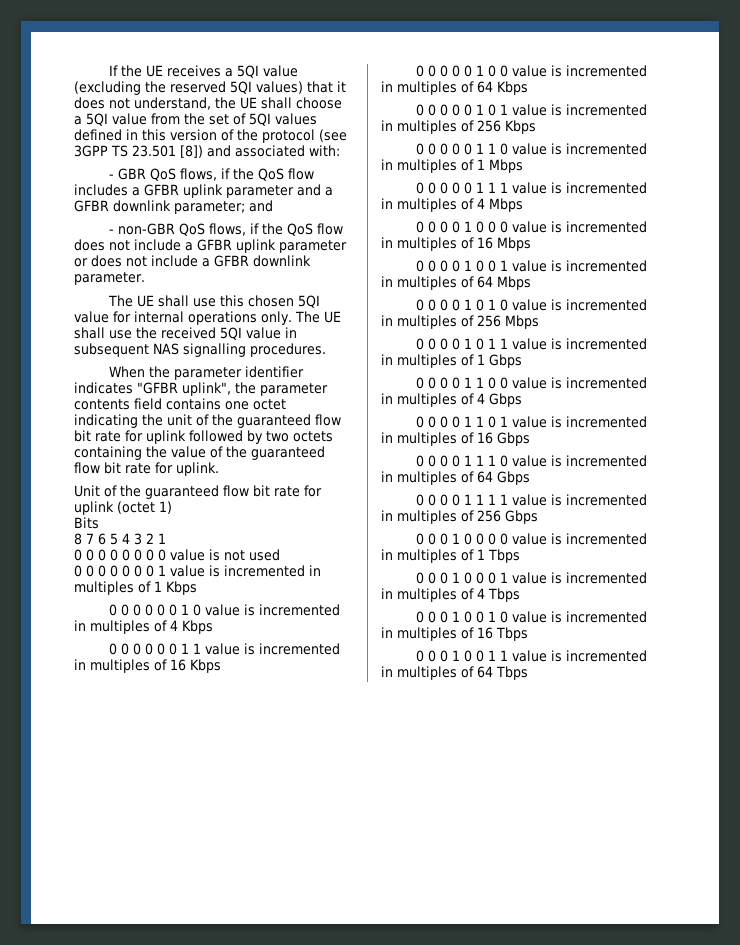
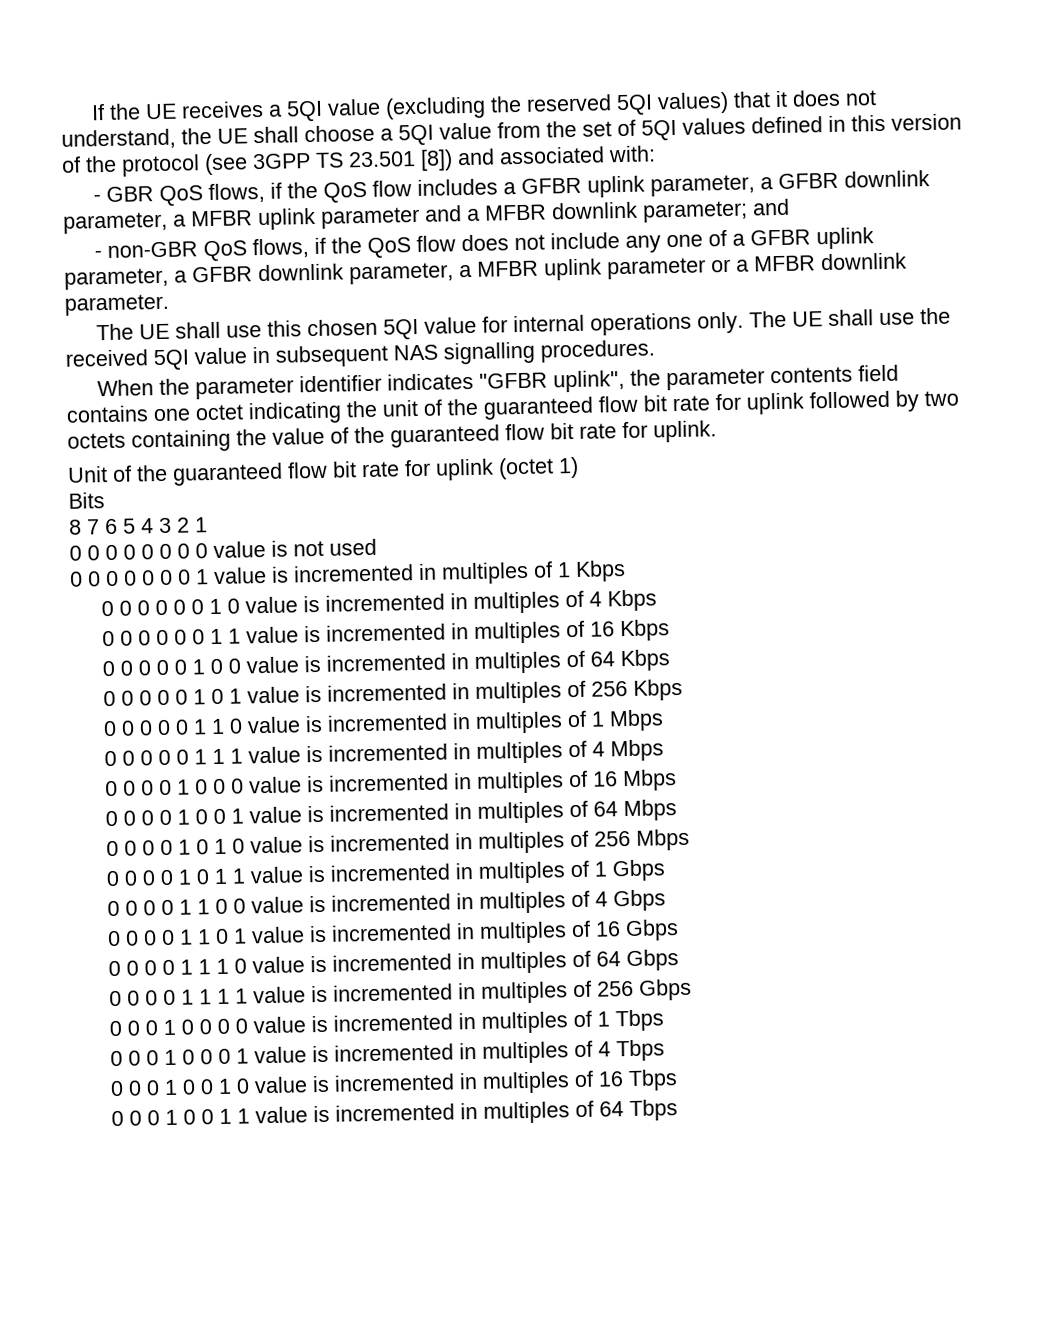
- - GBR QoS flows, if the QoS flow includes a GFBR uplink parameter and a GFBR downlink parameter; and
+ - GBR QoS flows, if the QoS flow includes a GFBR uplink parameter, a GFBR downlink parameter, a MFBR uplink parameter and a MFBR downlink parameter; and
- - non-GBR QoS flows, if the QoS flow does not include a GFBR uplink parameter or does not include a GFBR downlink parameter.
+ - non-GBR QoS flows, if the QoS flow does not include any one of a GFBR uplink parameter, a GFBR downlink parameter, a MFBR uplink parameter or a MFBR downlink parameter.

